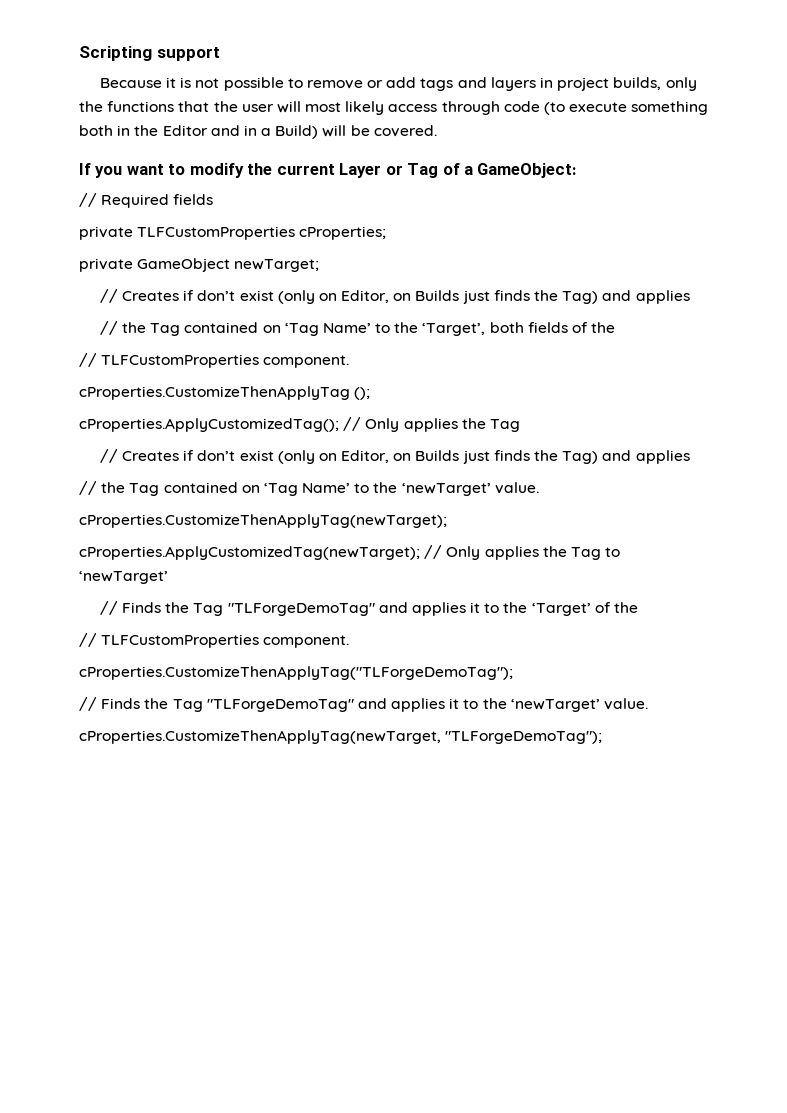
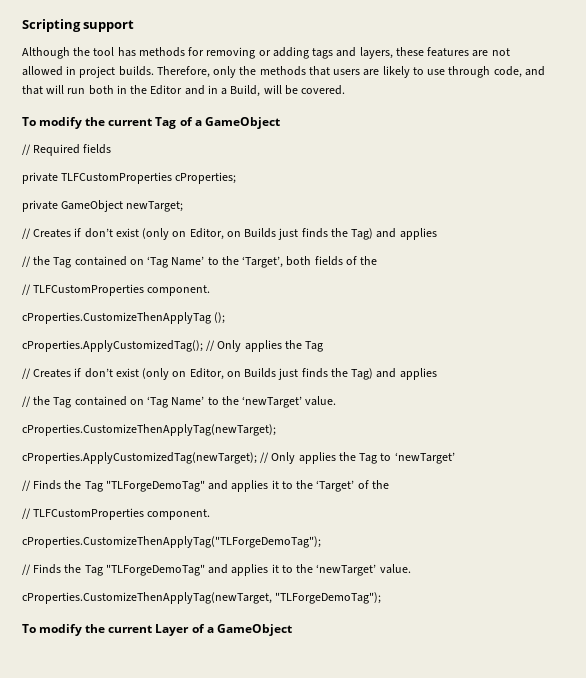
- Because it is not possible to remove or add tags and layers in project builds, only the functions that the user will most likely access through code (to execute something both in the Editor and in a Build) will be covered.
+ Although the tool has methods for removing or adding tags and layers, these features are not allowed in project builds. Therefore, only the methods that users are likely to use through code, and that will run both in the Editor and in a Build, will be covered.
- If you want to modify the current Layer or Tag of a GameObject:
+ To modify the current Tag of a GameObject
+ To modify the current Layer of a GameObject

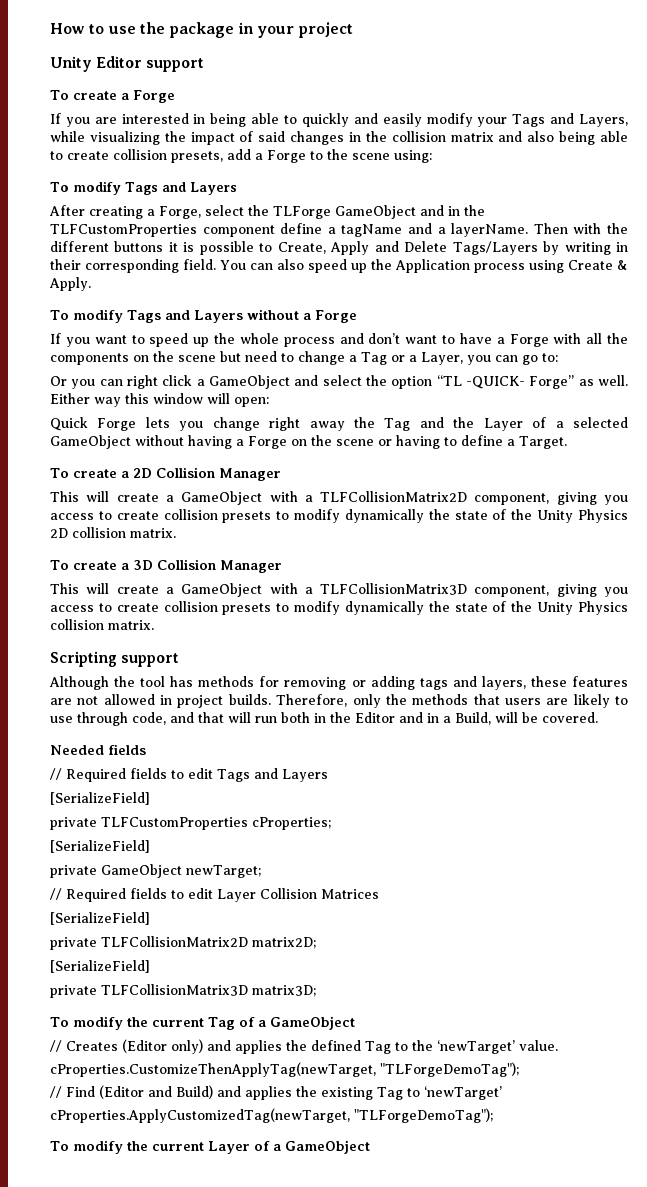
+ How to use the package in your project
+ Unity Editor support
+ To create a Forge
+ If you are interested in being able to quickly and easily modify your Tags and Layers, while visualizing the impact of said changes in the collision matrix and also being able to create collision presets, add a Forge to the scene using:
+ To modify Tags and Layers
+ After creating a Forge, select the TLForge GameObject and in the TLFCustomProperties component define a tagName and a layerName. Then with the different buttons it is possible to Create, Apply and Delete Tags/Layers by writing in their corresponding field. You can also speed up the Application process using Create & Apply.
+ To modify Tags and Layers without a Forge
+ If you want to speed up the whole process and don’t want to have a Forge with all the components on the scene but need to change a Tag or a Layer, you can go to:
+ Or you can right click a GameObject and select the option “TL -QUICK- Forge” as well. Either way this window will open:
+ Quick Forge lets you change right away the Tag and the Layer of a selected GameObject without having a Forge on the scene or having to define a Target.
+ To create a 2D Collision Manager
+ This will create a GameObject with a TLFCollisionMatrix2D component, giving you access to create collision presets to modify dynamically the state of the Unity Physics 2D collision matrix.
+ To create a 3D Collision Manager
+ This will create a GameObject with a TLFCollisionMatrix3D component, giving you access to create collision presets to modify dynamically the state of the Unity Physics collision matrix.
+ Needed fields
+ // Required fields to edit Tags and Layers
+ [SerializeField]
+ private TLFCustomProperties cProperties;
+ [SerializeField]
+ private GameObject newTarget;
+ // Required fields to edit Layer Collision Matrices
+ [SerializeField]
+ private TLFCollisionMatrix2D matrix2D;
+ [SerializeField]
+ private TLFCollisionMatrix3D matrix3D;
- // Required fields
- private TLFCustomProperties cProperties;
- private GameObject newTarget;
- // Creates if don’t exist (only on Editor, on Builds just finds the Tag) and applies
- // the Tag contained on ‘Tag Name’ to the ‘Target’, both fields of the
- // TLFCustomProperties component.
- cProperties.CustomizeThenApplyTag ();
- cProperties.ApplyCustomizedTag(); // Only applies the Tag
- // Creates if don’t exist (only on Editor, on Builds just finds the Tag) and applies
- // the Tag contained on ‘Tag Name’ to the ‘newTarget’ value.
- cProperties.CustomizeThenApplyTag(newTarget);
- cProperties.ApplyCustomizedTag(newTarget); // Only applies the Tag to ‘newTarget’
- // Finds the Tag "TLForgeDemoTag" and applies it to the ‘Target’ of the
- // TLFCustomProperties component.
- cProperties.CustomizeThenApplyTag("TLForgeDemoTag");
- // Finds the Tag "TLForgeDemoTag" and applies it to the ‘newTarget’ value.
+ // Creates (Editor only) and applies the defined Tag to the ‘newTarget’ value.
+ // Find (Editor and Build) and applies the existing Tag to ‘newTarget’
+ cProperties.ApplyCustomizedTag(newTarget, "TLForgeDemoTag");

